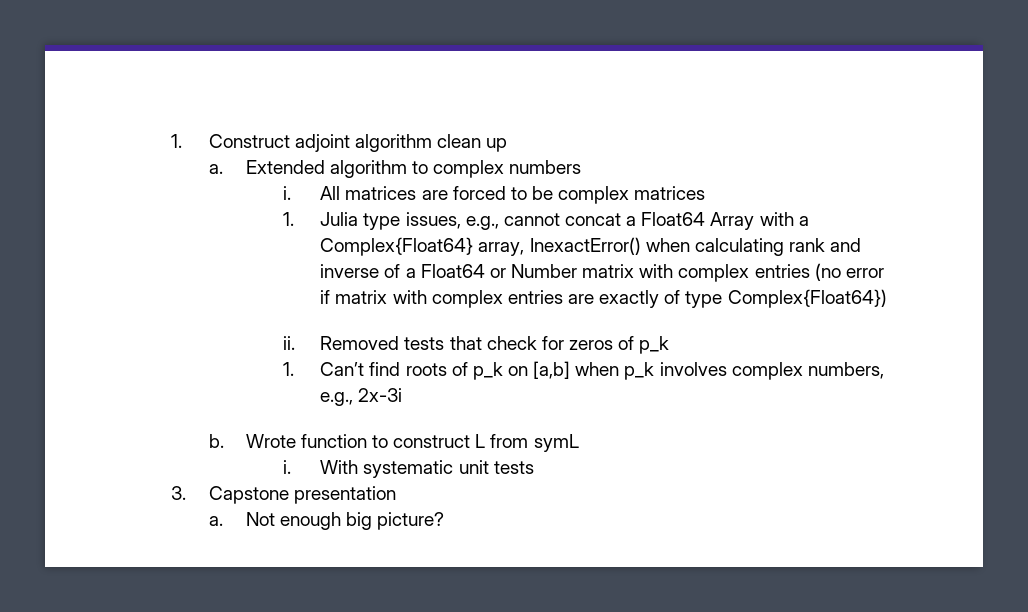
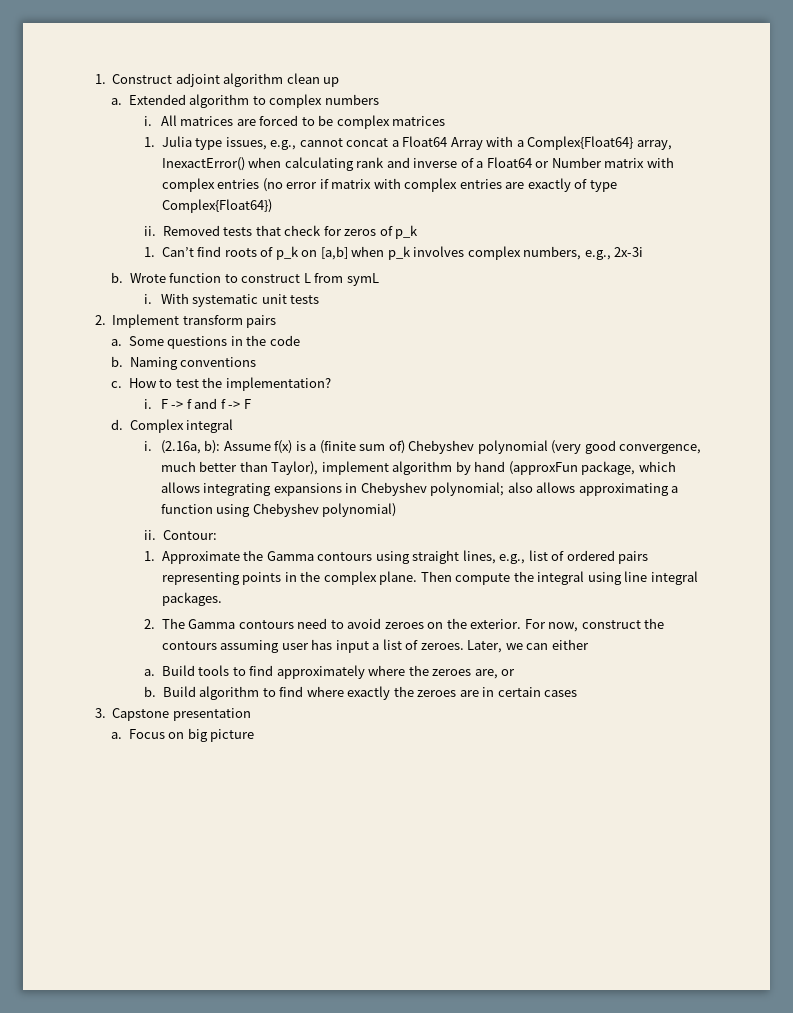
+ 2. Implement transform pairs
+ a. Some questions in the code
+ b. Naming conventions
+ c. How to test the implementation?
+ i. F -> f and f -> F
+ d. Complex integral
+ i. (2.16a, b): Assume f(x) is a (finite sum of) Chebyshev polynomial (very good convergence, much better than Taylor), implement algorithm by hand (approxFun package, which allows integrating expansions in Chebyshev polynomial; also allows approximating a function using Chebyshev polynomial)
+ ii. Contour:
+ 1. Approximate the Gamma contours using straight lines, e.g., list of ordered pairs representing points in the complex plane. Then compute the integral using line integral packages.
+ 2. The Gamma contours need to avoid zeroes on the exterior. For now, construct the contours assuming user has input a list of zeroes. Later, we can either
+ a. Build tools to find approximately where the zeroes are, or
+ b. Build algorithm to find where exactly the zeroes are in certain cases
- Not enough big picture?
+ Focus on big picture

